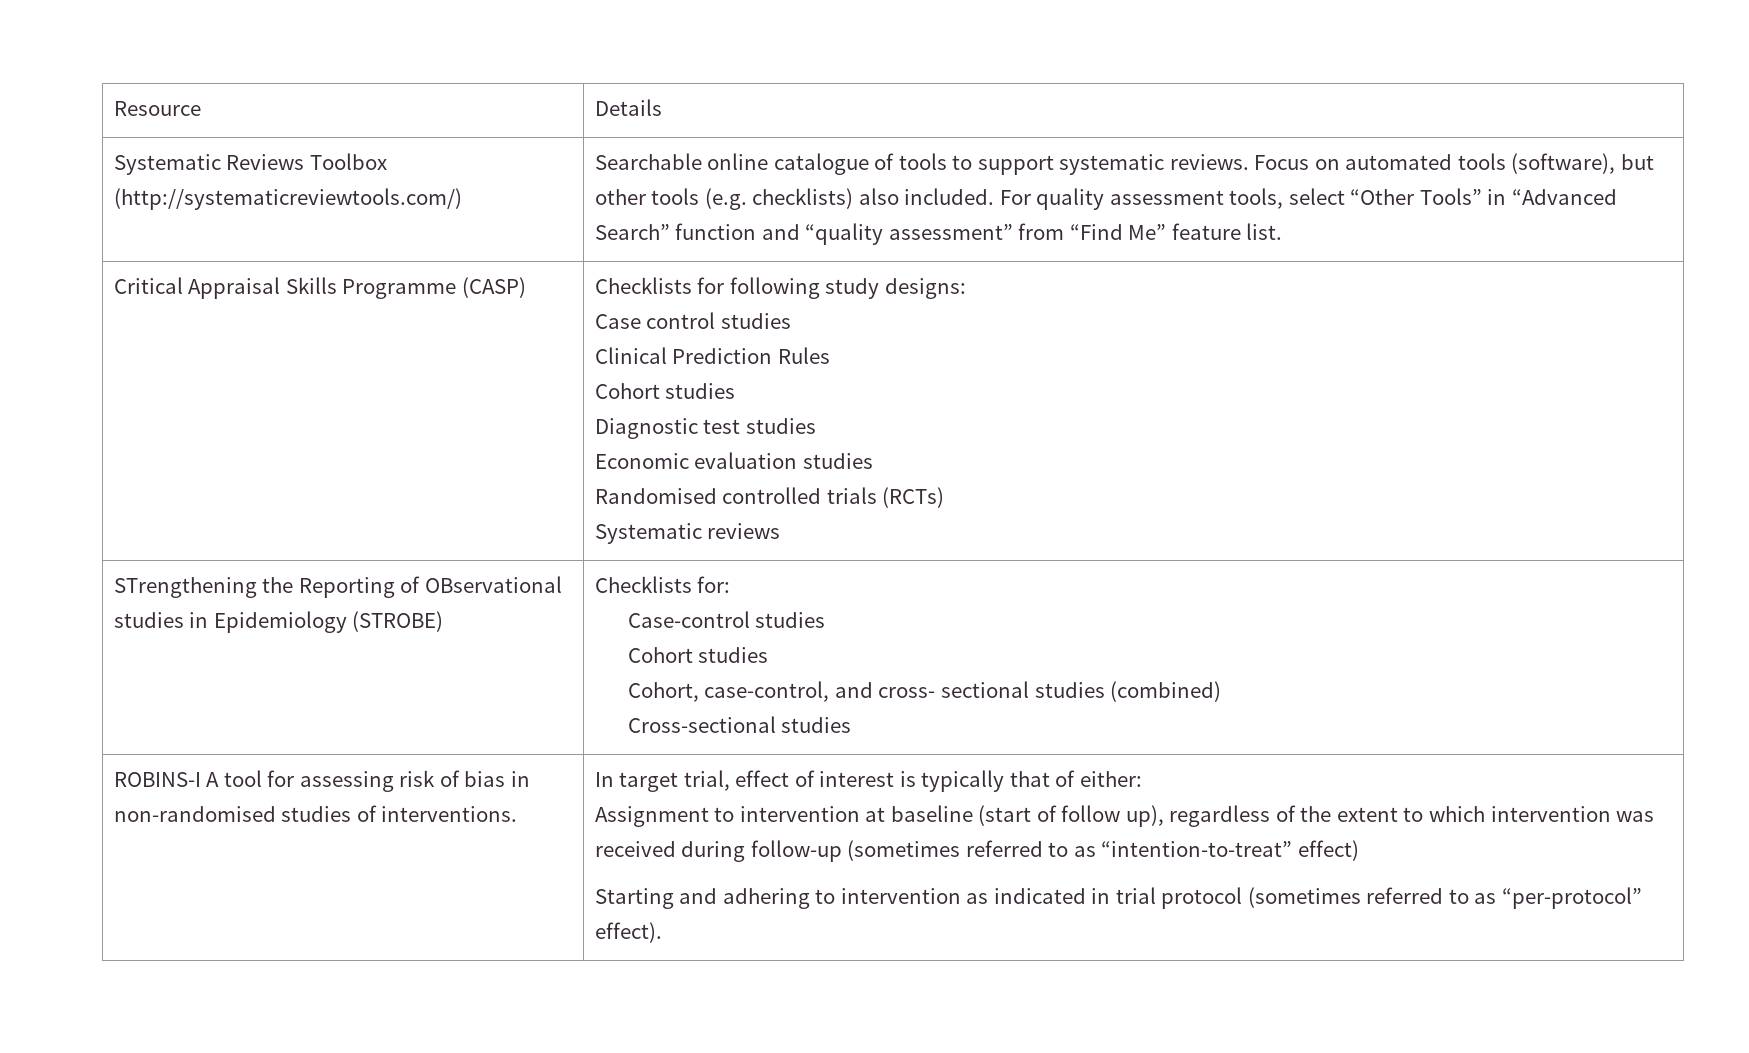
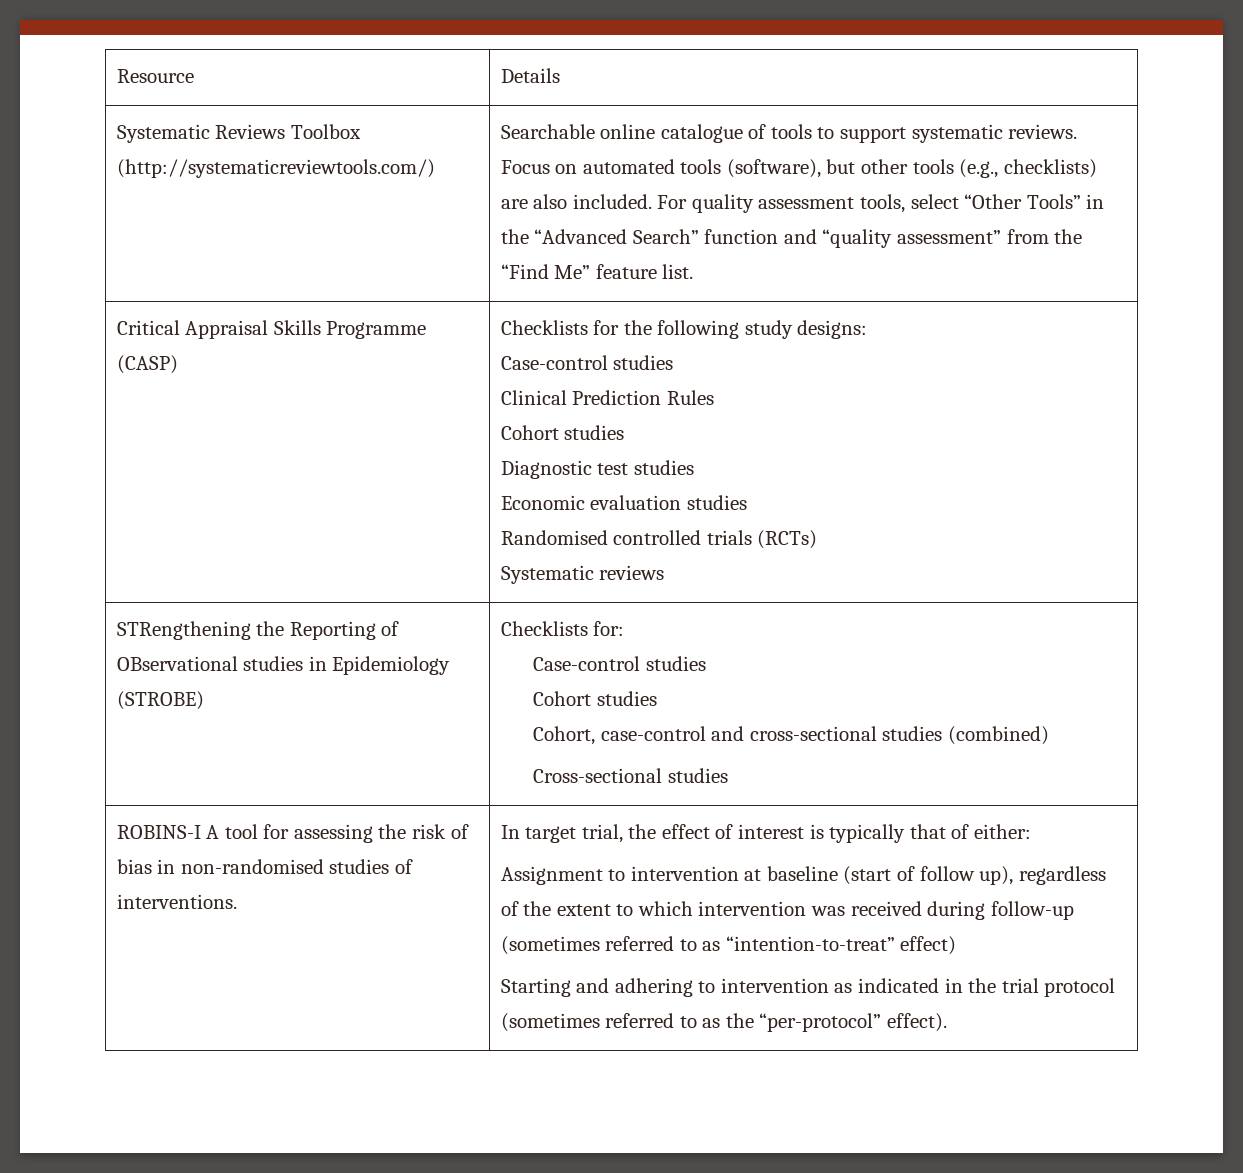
- Focus on automated tools (software), but other tools (e.g. checklists) also included.
+ Focus on automated tools (software), but other tools (e.g., checklists) are also included.
- For quality assessment tools, select “Other Tools” in “Advanced Search” function and “quality assessment” from “Find Me” feature list.
+ For quality assessment tools, select “Other Tools” in the “Advanced Search” function and “quality assessment” from the “Find Me” feature list.
- Critical Appraisal Skills Programme (CASP) | Checklists for following study designs:
- Case control studies
+ Critical Appraisal Skills Programme (CASP) | Checklists for the following study designs:
+ Case-control studies
- STrengthening the Reporting of OBservational studies in Epidemiology (STROBE) | Checklists for:
+ STRengthening the Reporting of OBservational studies in Epidemiology (STROBE) | Checklists for:
  Case-control studies
  Cohort studies
- Cohort, case-control, and cross- sectional studies (combined)
+ Cohort, case-control and cross-sectional studies (combined)
- ROBINS-I A tool for assessing risk of bias in non-randomised studies of interventions.
+ ROBINS-I A tool for assessing the risk of bias in non-randomised studies of interventions.
- In target trial, effect of interest is typically that of either:
+ In target trial, the effect of interest is typically that of either:
- Starting and adhering to intervention as indicated in trial protocol (sometimes referred to as “per-protocol” effect).
+ Starting and adhering to intervention as indicated in the trial protocol (sometimes referred to as the “per-protocol” effect).

